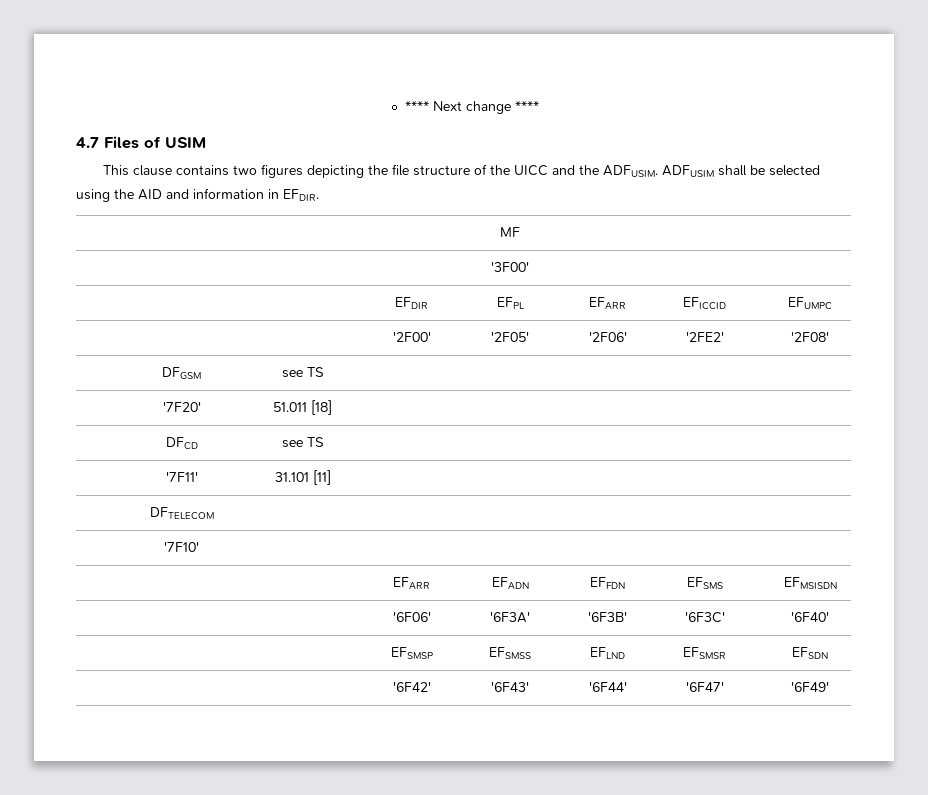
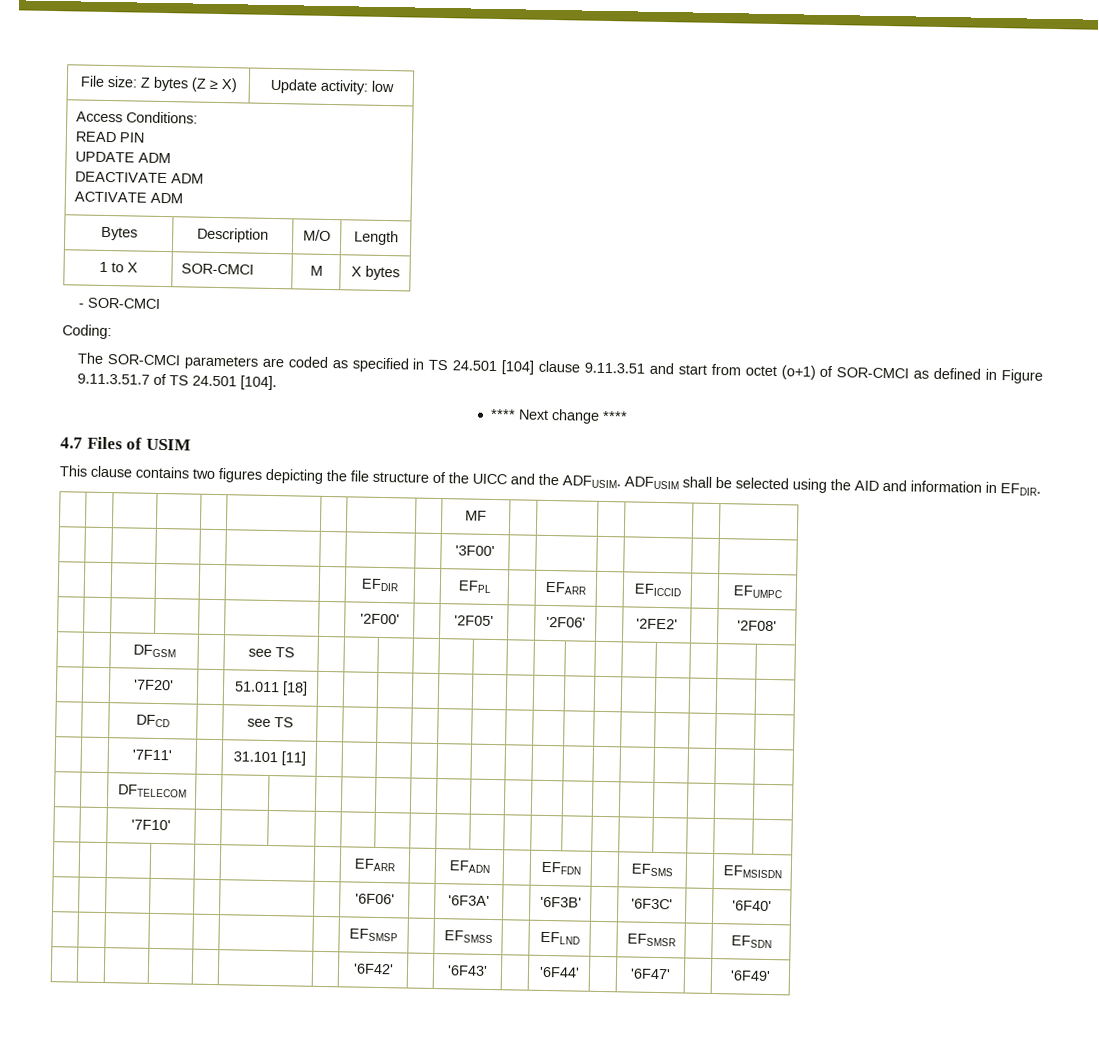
+ File size: Z bytes (Z ≥ X) | Update activity: low
+ Access Conditions:
+ READ PIN
+ UPDATE ADM
+ DEACTIVATE ADM
+ ACTIVATE ADM
+ Bytes | Description | M/O | Length
+ 1 to X | SOR-CMCI | M | X bytes
+ - SOR-CMCI
+ Coding:
+ The SOR-CMCI parameters are coded as specified in TS 24.501 [104] clause 9.11.3.51 and start from octet (o+1) of SOR-CMCI as defined in Figure 9.11.3.51.7 of TS 24.501 [104].

